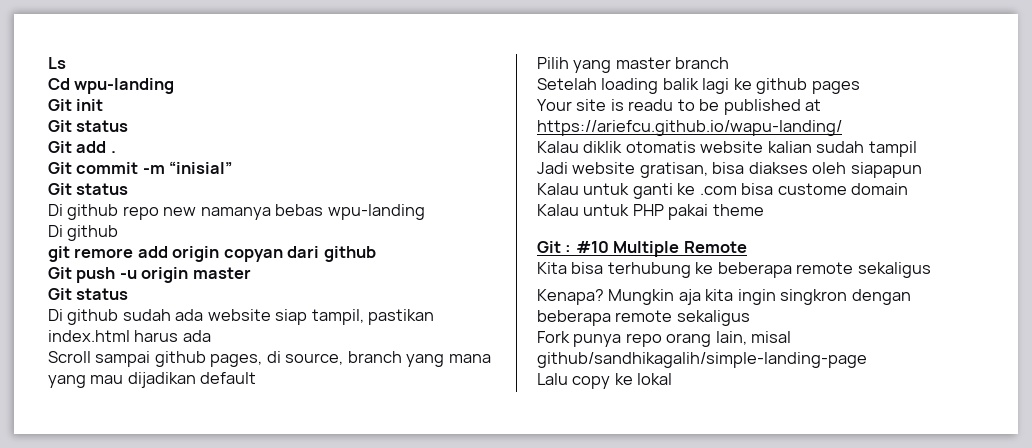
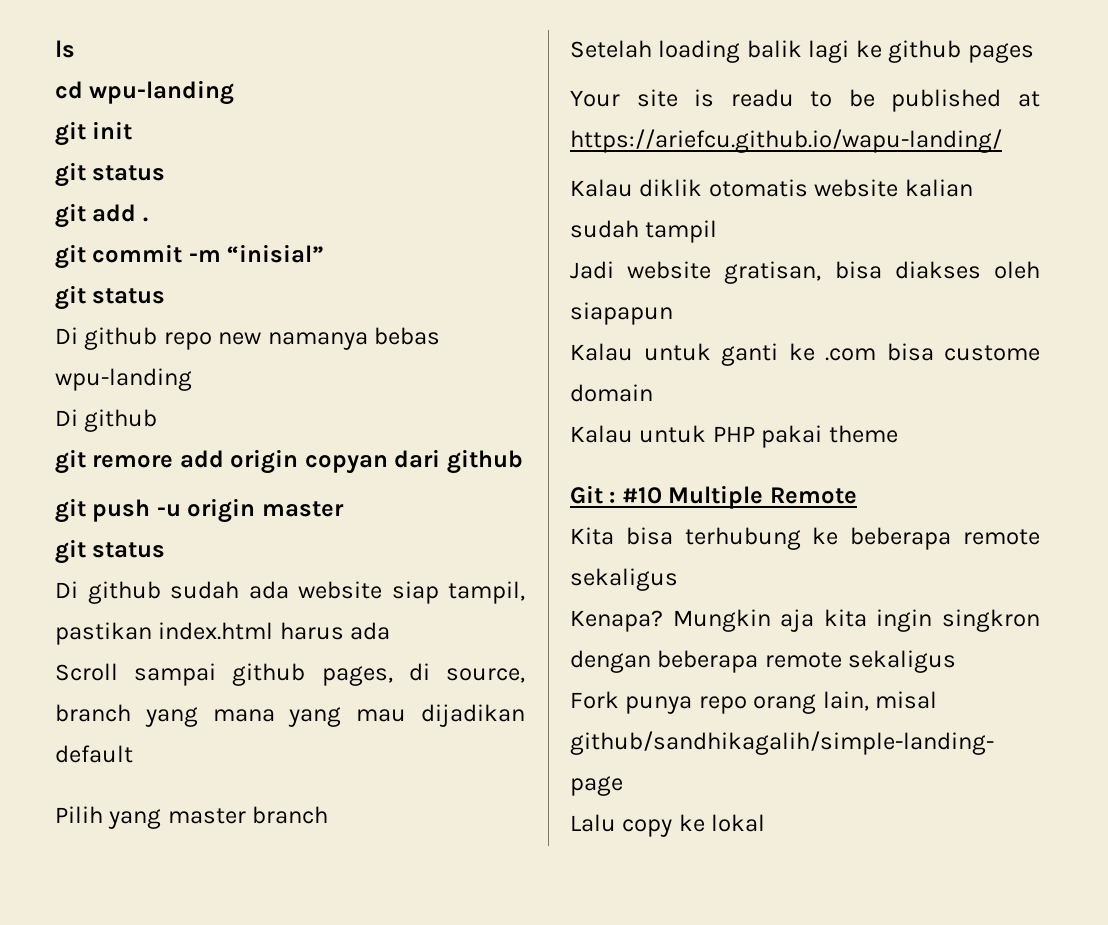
- Ls
- Cd wpu-landing
- Git init
- Git status
- Git add .
+ ls
+ cd wpu-landing
+ git init
+ git status
+ git add .
- Git commit -m “inisial”
- Git status
+ git commit -m “inisial”
+ git status
- Git push -u origin master
- Git status
+ git push -u origin master
+ git status

